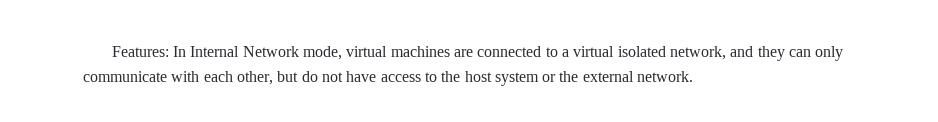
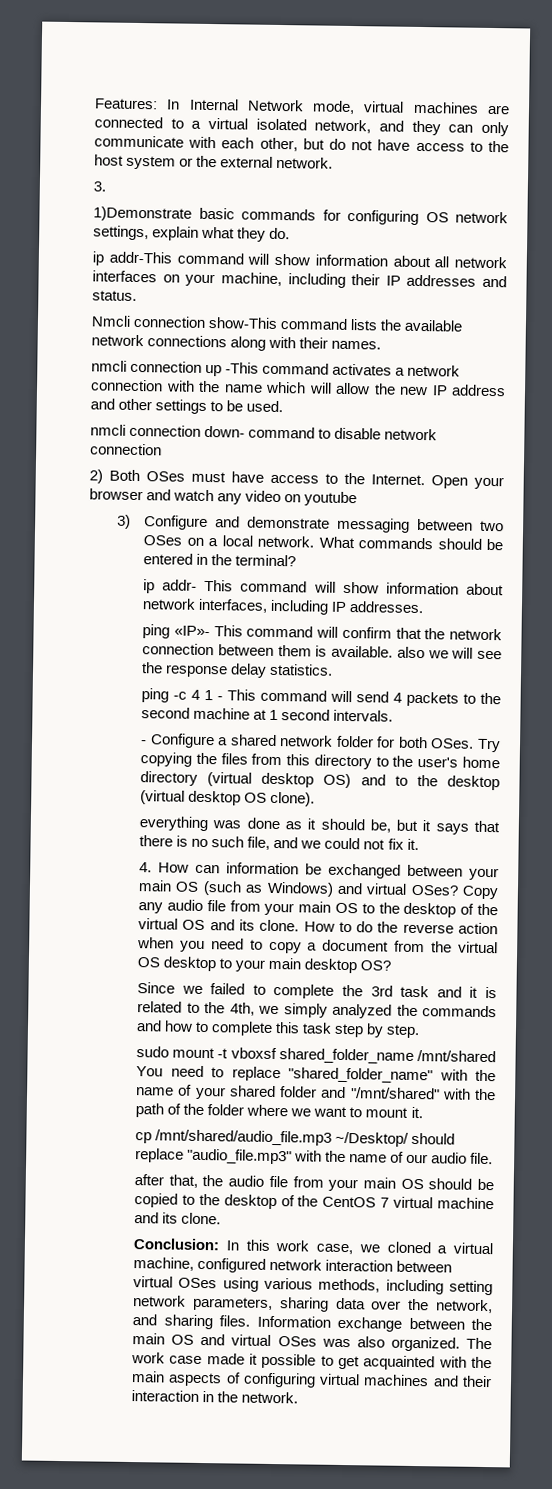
+ 3.
+ 1)Demonstrate basic commands for configuring OS network settings, explain what they do.
+ ip addr-This command will show information about all network interfaces on your machine, including their IP addresses and status.
+ Nmcli connection show-This command lists the available network connections along with their names.
+ nmcli connection up -This command activates a network connection with the name which will allow the new IP address and other settings to be used.
+ nmcli connection down- command to disable network connection
+ 2) Both OSes must have access to the Internet. Open your browser and watch any video on youtube
+ 3) Configure and demonstrate messaging between two OSes on a local network. What commands should be entered in the terminal?
+ ip addr- This command will show information about network interfaces, including IP addresses.
+ ping «IP»- This command will confirm that the network connection between them is available. also we will see the response delay statistics.
+ ping -c 4 1 - This command will send 4 packets to the second machine at 1 second intervals.
+ - Configure a shared network folder for both OSes. Try copying the files from this directory to the user's home directory (virtual desktop OS) and to the desktop (virtual desktop OS clone).
+ everything was done as it should be, but it says that there is no such file, and we could not fix it.
+ 4. How can information be exchanged between your main OS (such as Windows) and virtual OSes? Copy any audio file from your main OS to the desktop of the virtual OS and its clone. How to do the reverse action when you need to copy a document from the virtual OS desktop to your main desktop OS?
+ Since we failed to complete the 3rd task and it is related to the 4th, we simply analyzed the commands and how to complete this task step by step.
+ sudo mount -t vboxsf shared_folder_name /mnt/shared You need to replace "shared_folder_name" with the name of your shared folder and "/mnt/shared" with the path of the folder where we want to mount it.
+ cp /mnt/shared/audio_file.mp3 ~/Desktop/ should replace "audio_file.mp3" with the name of our audio file.
+ after that, the audio file from your main OS should be copied to the desktop of the CentOS 7 virtual machine and its clone.
+ Сonclusion: In this work case, we cloned a virtual machine, configured network interaction between virtual OSes using various methods, including setting network parameters, sharing data over the network, and sharing files. Information exchange between the main OS and virtual OSes was also organized. The work case made it possible to get acquainted with the main aspects of configuring virtual machines and their interaction in the network.

